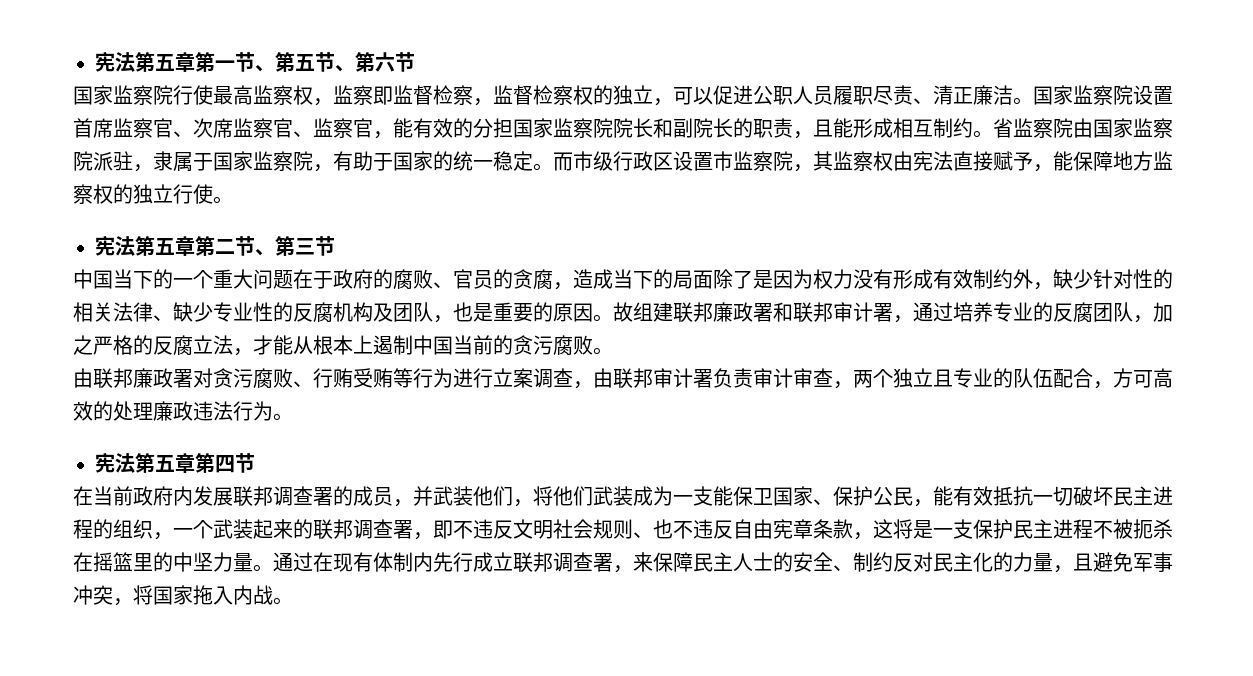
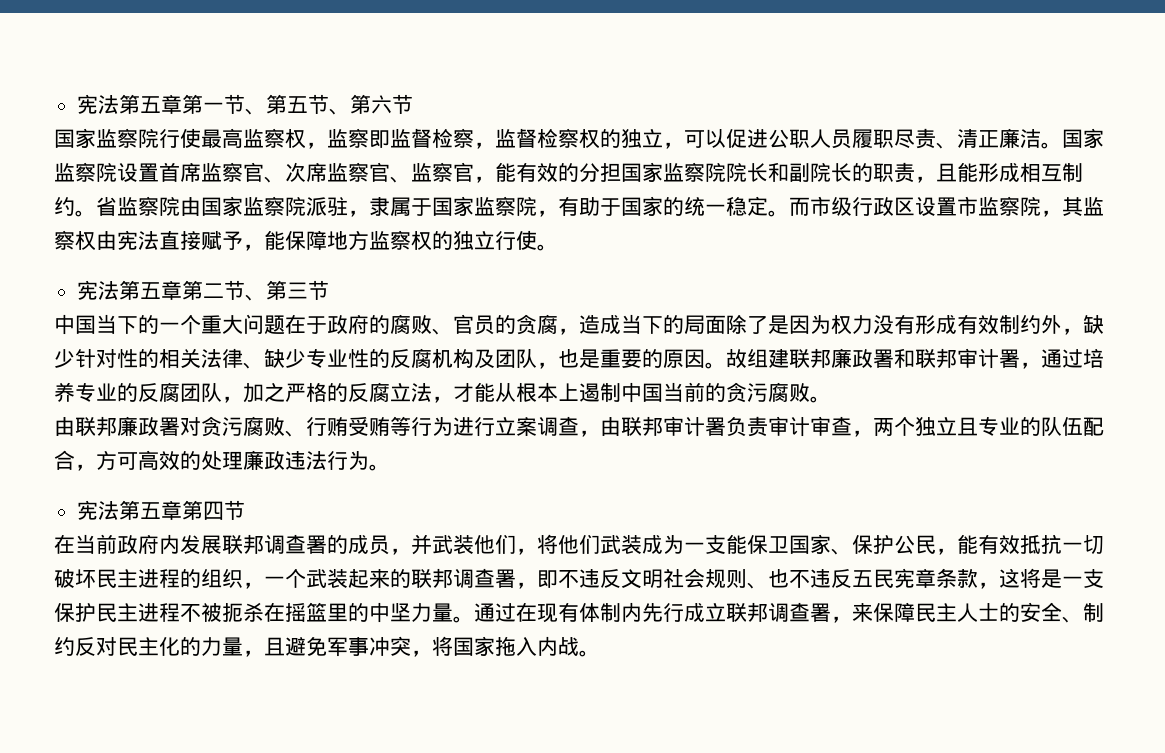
- 在当前政府内发展联邦调查署的成员，并武装他们，将他们武装成为一支能保卫国家、保护公民，能有效抵抗一切破坏民主进程的组织，一个武装起来的联邦调查署，即不违反文明社会规则、也不违反自由宪章条款，这将是一支保护民主进程不被扼杀在摇篮里的中坚力量。
+ 在当前政府内发展联邦调查署的成员，并武装他们，将他们武装成为一支能保卫国家、保护公民，能有效抵抗一切破坏民主进程的组织，一个武装起来的联邦调查署，即不违反文明社会规则、也不违反五民宪章条款，这将是一支保护民主进程不被扼杀在摇篮里的中坚力量。

